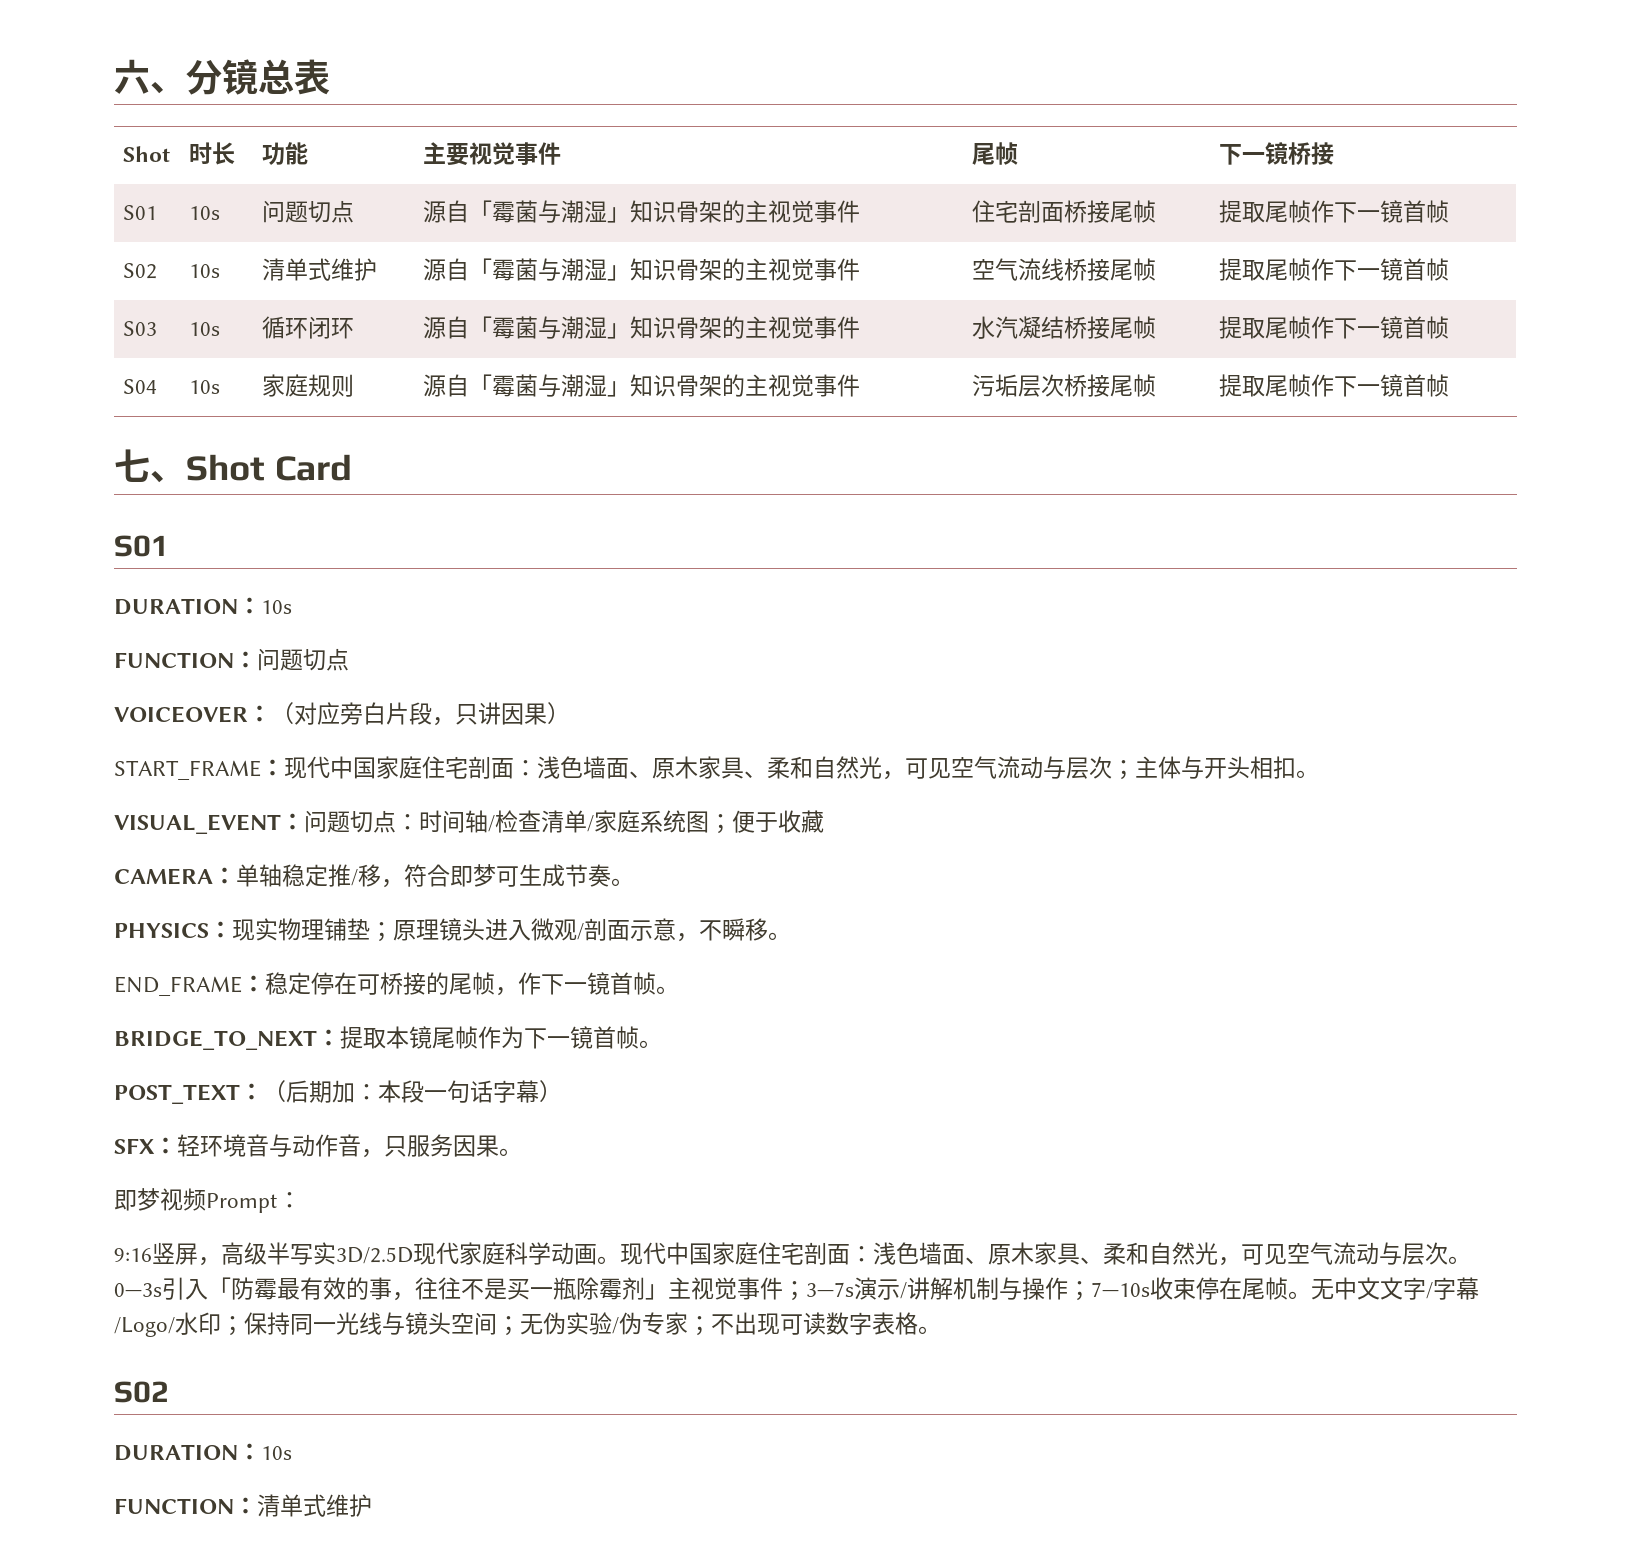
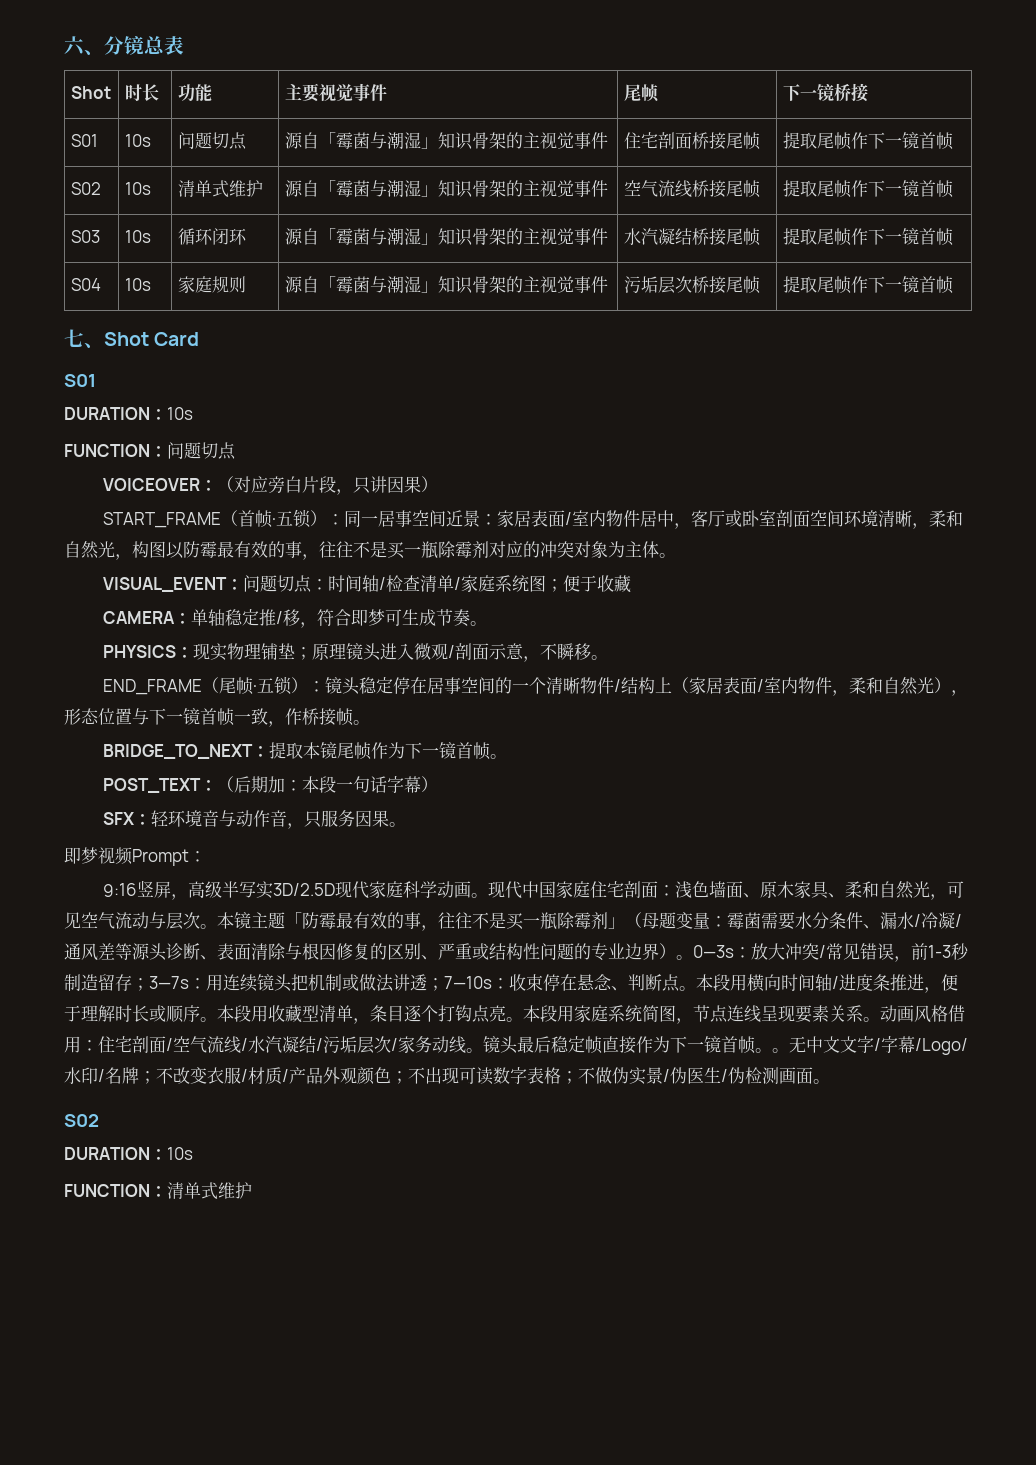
- START_FRAME：现代中国家庭住宅剖面：浅色墙面、原木家具、柔和自然光，可见空气流动与层次；主体与开头相扣。
+ START_FRAME（首帧·五锁）：同一居事空间近景：家居表面/室内物件居中，客厅或卧室剖面空间环境清晰，柔和自然光，构图以防霉最有效的事，往往不是买一瓶除霉剂对应的冲突对象为主体。
- END_FRAME：稳定停在可桥接的尾帧，作下一镜首帧。
+ END_FRAME（尾帧·五锁）：镜头稳定停在居事空间的一个清晰物件/结构上（家居表面/室内物件，柔和自然光），形态位置与下一镜首帧一致，作桥接帧。
- 0—3s引入「防霉最有效的事，往往不是买一瓶除霉剂」主视觉事件；3—7s演示/讲解机制与操作；7—10s收束停在尾帧。
+ 本镜主题「防霉最有效的事，往往不是买一瓶除霉剂」（母题变量：霉菌需要水分条件、漏水/冷凝/通风差等源头诊断、表面清除与根因修复的区别、严重或结构性问题的专业边界）。0—3s：放大冲突/常见错误，前1-3秒制造留存；3—7s：用连续镜头把机制或做法讲透；7—10s：收束停在悬念、判断点。本段用横向时间轴/进度条推进，便于理解时长或顺序。本段用收藏型清单，条目逐个打钩点亮。本段用家庭系统简图，节点连线呈现要素关系。动画风格借用：住宅剖面/空气流线/水汽凝结/污垢层次/家务动线。镜头最后稳定帧直接作为下一镜首帧。。
- 无中文文字/字幕/Logo/水印；保持同一光线与镜头空间；无伪实验/伪专家；不出现可读数字表格。
+ 无中文文字/字幕/Logo/水印/名牌；不改变衣服/材质/产品外观颜色；不出现可读数字表格；不做伪实景/伪医生/伪检测画面。

